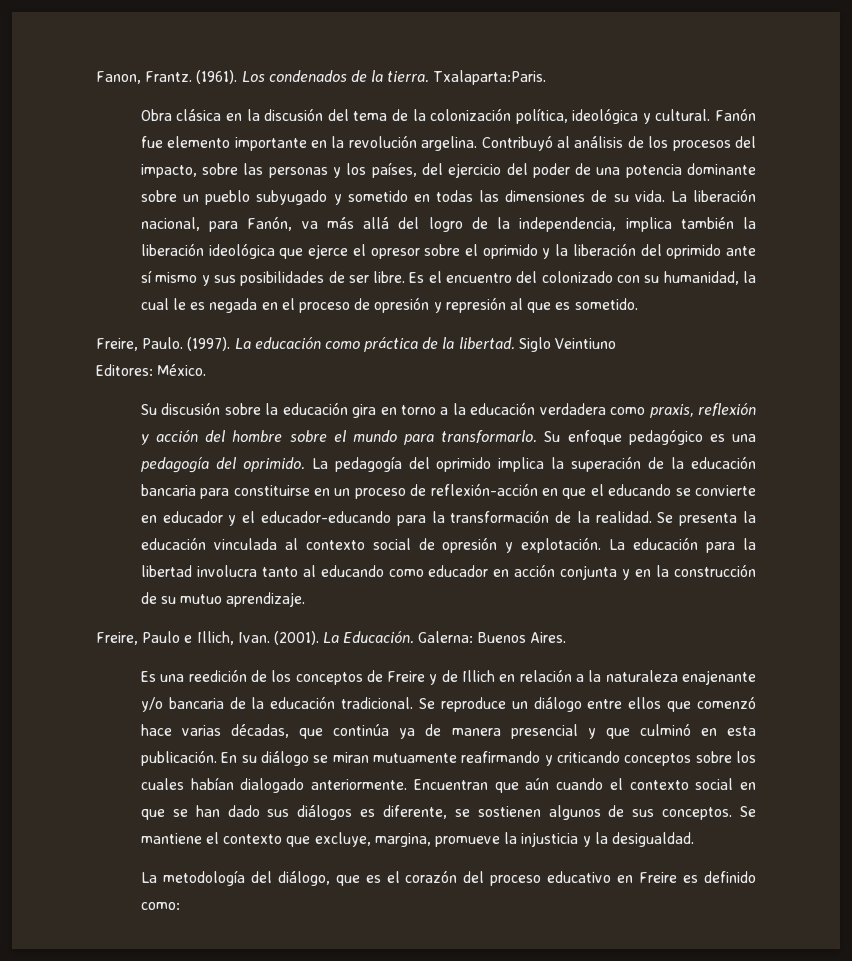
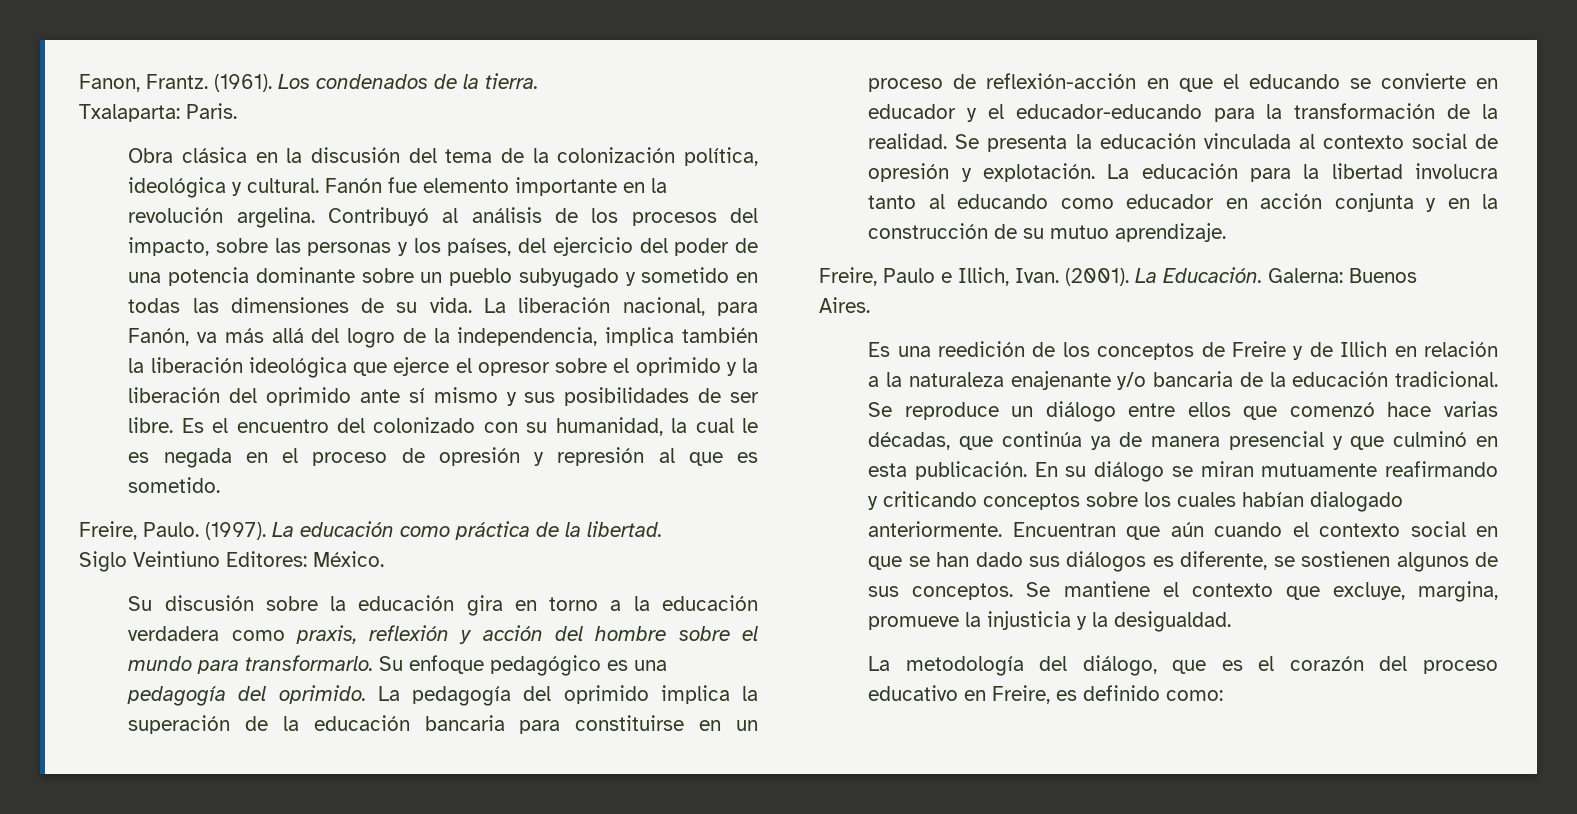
- Los condenados de la tierra. Txalaparta:Paris.
+ Los condenados de la tierra.
+ Txalaparta: Paris.
- La educación como práctica de la libertad. Siglo Veintiuno
- Editores: México.
+ La educación como práctica de la libertad.
+ Siglo Veintiuno Editores: México.
- Galerna: Buenos Aires.
+ Galerna: Buenos
+ Aires.
- La metodología del diálogo, que es el corazón del proceso educativo en Freire es definido como:
+ La metodología del diálogo, que es el corazón del proceso educativo en Freire, es definido como:

